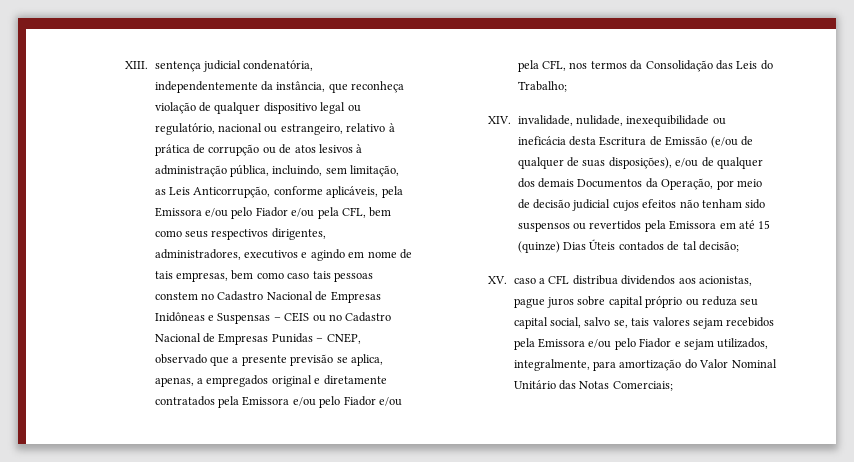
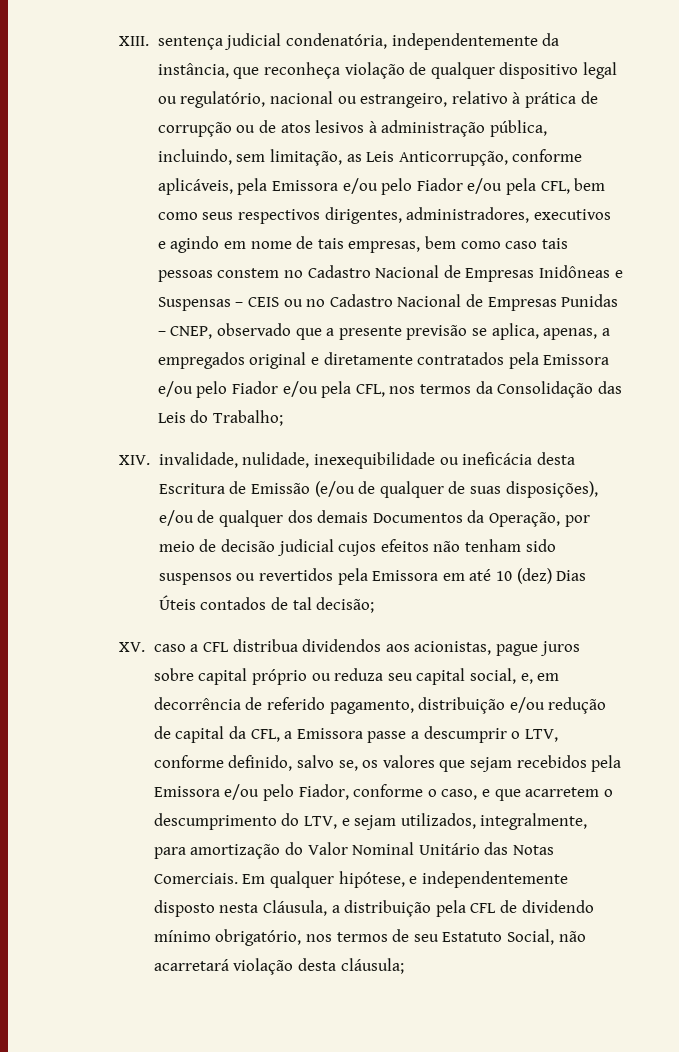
- XIV. invalidade, nulidade, inexequibilidade ou ineficácia desta Escritura de Emissão (e/ou de qualquer de suas disposições), e/ou de qualquer dos demais Documentos da Operação, por meio de decisão judicial cujos efeitos não tenham sido suspensos ou revertidos pela Emissora em até 15 (quinze) Dias Úteis contados de tal decisão;
+ XIV. invalidade, nulidade, inexequibilidade ou ineficácia desta Escritura de Emissão (e/ou de qualquer de suas disposições), e/ou de qualquer dos demais Documentos da Operação, por meio de decisão judicial cujos efeitos não tenham sido suspensos ou revertidos pela Emissora em até 10 (dez) Dias Úteis contados de tal decisão;
- XV. caso a CFL distribua dividendos aos acionistas, pague juros sobre capital próprio ou reduza seu capital social, salvo se, tais valores sejam recebidos pela Emissora e/ou pelo Fiador e sejam utilizados, integralmente, para amortização do Valor Nominal Unitário das Notas Comerciais;
+ XV. caso a CFL distribua dividendos aos acionistas, pague juros sobre capital próprio ou reduza seu capital social, e, em decorrência de referido pagamento, distribuição e/ou redução de capital da CFL, a Emissora passe a descumprir o LTV, conforme definido, salvo se, os valores que sejam recebidos pela Emissora e/ou pelo Fiador, conforme o caso, e que acarretem o descumprimento do LTV, e sejam utilizados, integralmente, para amortização do Valor Nominal Unitário das Notas Comerciais. Em qualquer hipótese, e independentemente disposto nesta Cláusula, a distribuição pela CFL de dividendo mínimo obrigatório, nos termos de seu Estatuto Social, não acarretará violação desta cláusula;

